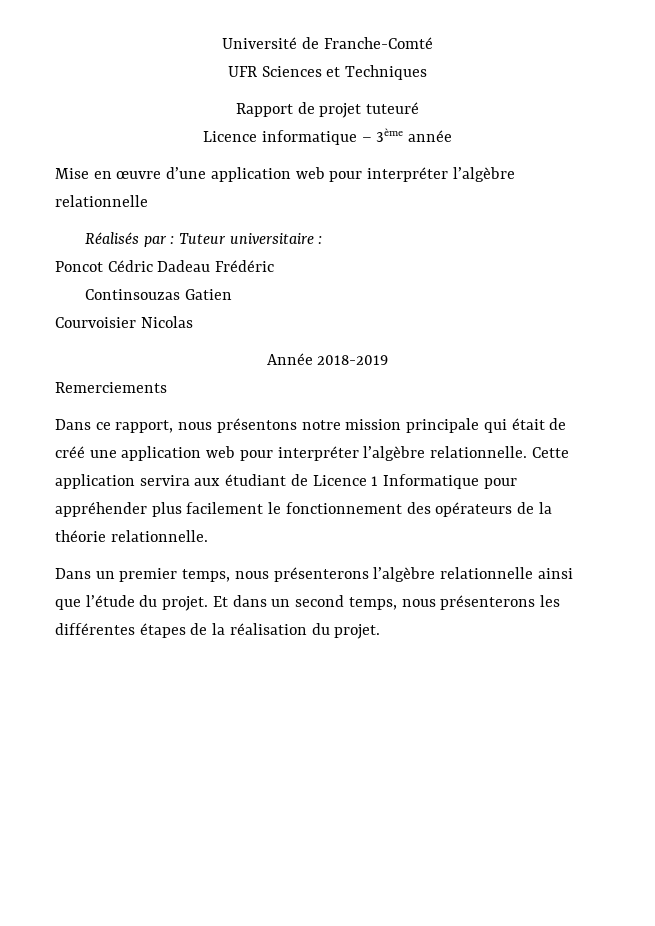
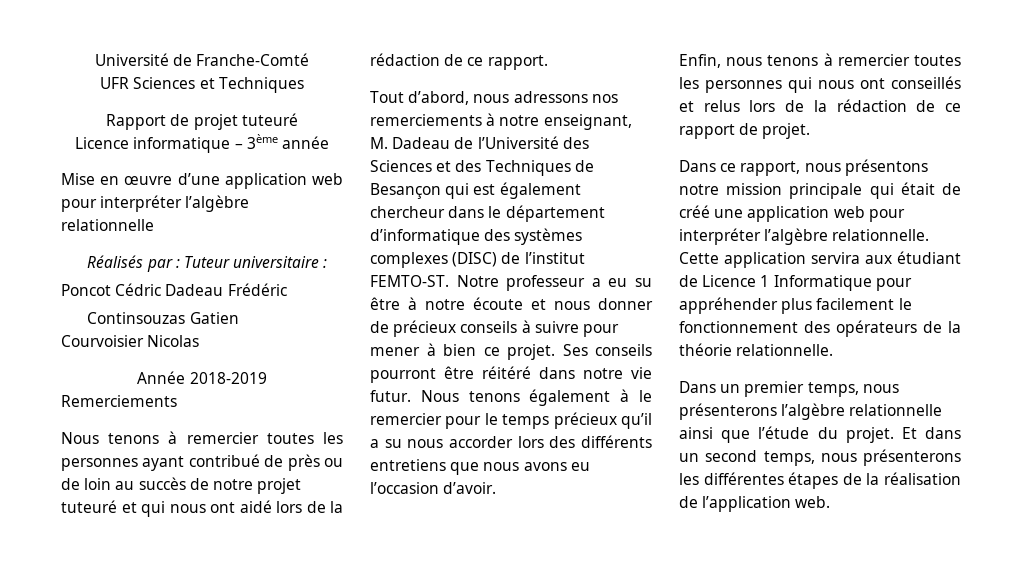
+ Nous tenons à remercier toutes les personnes ayant contribué de près ou de loin au succès de notre projet tuteuré et qui nous ont aidé lors de la rédaction de ce rapport.
+ Tout d’abord, nous adressons nos remerciements à notre enseignant, M. Dadeau de l’Université des Sciences et des Techniques de Besançon qui est également chercheur dans le département d’informatique des systèmes complexes (DISC) de l’institut FEMTO-ST. Notre professeur a eu su être à notre écoute et nous donner de précieux conseils à suivre pour mener à bien ce projet. Ses conseils pourront être réitéré dans notre vie futur. Nous tenons également à le remercier pour le temps précieux qu’il a su nous accorder lors des différents entretiens que nous avons eu l’occasion d’avoir.
+ Enfin, nous tenons à remercier toutes les personnes qui nous ont conseillés et relus lors de la rédaction de ce rapport de projet.
- Et dans un second temps, nous présenterons les différentes étapes de la réalisation du projet.
+ Et dans un second temps, nous présenterons les différentes étapes de la réalisation de l’application web.

